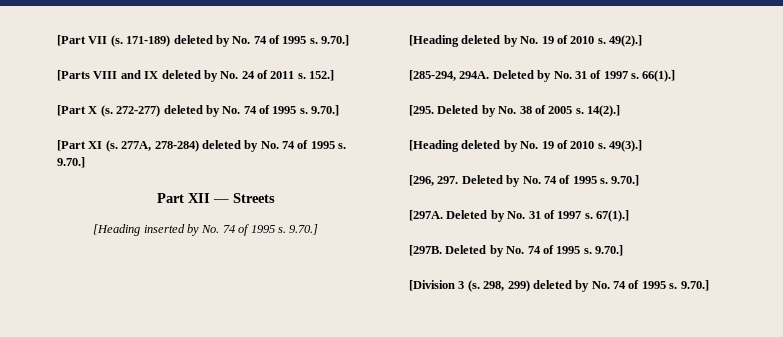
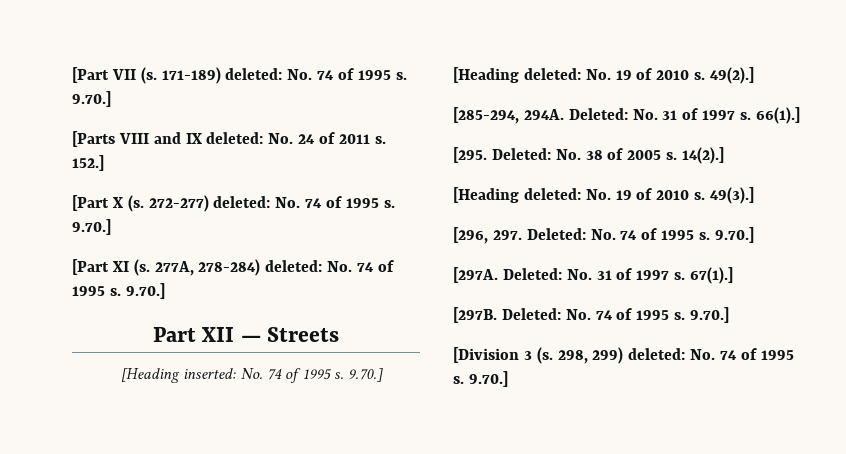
- 171-189) deleted by No. 74 of 1995 s.
+ 171-189) deleted: No. 74 of 1995 s.
- [Parts VIII and IX deleted by No. 24 of 2011 s.
+ [Parts VIII and IX deleted: No. 24 of 2011 s.
- 272-277) deleted by No. 74 of 1995 s.
+ 272-277) deleted: No. 74 of 1995 s.
- 277A, 278-284) deleted by No. 74 of 1995 s.
+ 277A, 278-284) deleted: No. 74 of 1995 s.
- [Heading inserted by No. 74 of 1995 s. 9.70.]
- [Heading deleted by No. 19 of 2010 s.
+ [Heading inserted: No. 74 of 1995 s. 9.70.]
+ [Heading deleted: No. 19 of 2010 s.
- [285-294, 294A. Deleted by No. 31 of 1997 s.
+ [285-294, 294A. Deleted: No. 31 of 1997 s.
- [295. Deleted by No. 38 of 2005 s.
+ [295. Deleted: No. 38 of 2005 s.
  14(2).]
- [Heading deleted by No. 19 of 2010 s.
+ [Heading deleted: No. 19 of 2010 s.
- [296, 297. Deleted by No. 74 of 1995 s.
+ [296, 297. Deleted: No. 74 of 1995 s.
- [297A. Deleted by No. 31 of 1997 s.
+ [297A. Deleted: No. 31 of 1997 s.
- [297B. Deleted by No. 74 of 1995 s.
+ [297B. Deleted: No. 74 of 1995 s.
- 298, 299) deleted by No. 74 of 1995 s.
+ 298, 299) deleted: No. 74 of 1995 s.

